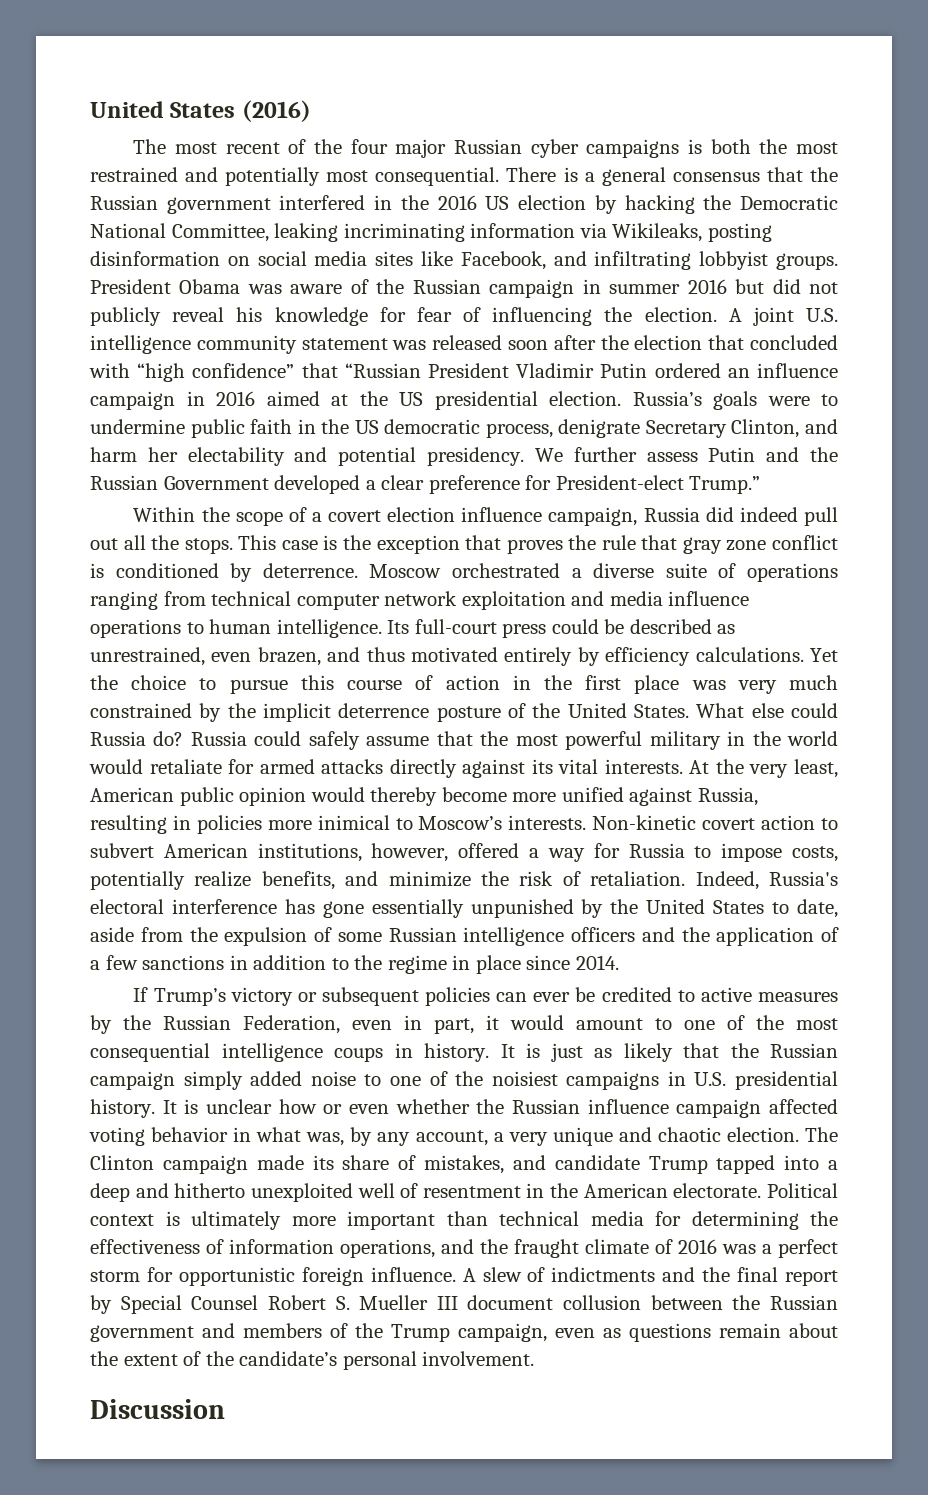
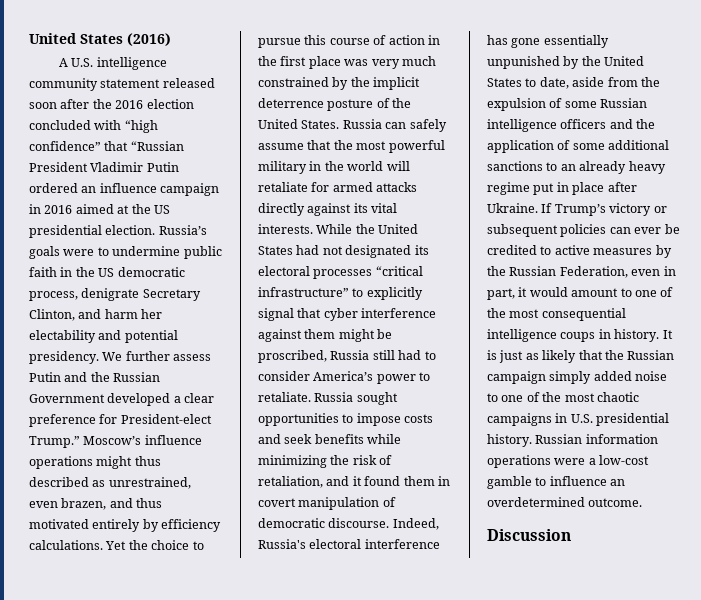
- The most recent of the four major Russian cyber campaigns is both the most restrained and potentially most consequential. There is a general consensus that the Russian government interfered in the 2016 US election by hacking the Democratic National Committee, leaking incriminating information via Wikileaks, posting disinformation on social media sites like Facebook, and infiltrating lobbyist groups. President Obama was aware of the Russian campaign in summer 2016 but did not publicly reveal his knowledge for fear of influencing the election. A joint U.S. intelligence community statement was released soon after the election that concluded with “high confidence” that “Russian President Vladimir Putin ordered an influence campaign in 2016 aimed at the US presidential election.
+ A U.S. intelligence community statement released soon after the 2016 election concluded with “high confidence” that “Russian President Vladimir Putin ordered an influence campaign in 2016 aimed at the US presidential election.
- We further assess Putin and the Russian Government developed a clear preference for President-elect Trump.”
- Within the scope of a covert election influence campaign, Russia did indeed pull out all the stops. This case is the exception that proves the rule that gray zone conflict is conditioned by deterrence. Moscow orchestrated a diverse suite of operations ranging from technical computer network exploitation and media influence operations to human intelligence. Its full-court press could be described as unrestrained, even brazen, and thus motivated entirely by efficiency calculations.
+ We further assess Putin and the Russian Government developed a clear preference for President-elect Trump.” Moscow’s influence operations might thus described as unrestrained, even brazen, and thus motivated entirely by efficiency calculations.
- What else could Russia do? Russia could safely assume that the most powerful military in the world would retaliate for armed attacks directly against its vital interests.
+ Russia can safely assume that the most powerful military in the world will retaliate for armed attacks directly against its vital interests.
- At the very least, American public opinion would thereby become more unified against Russia, resulting in policies more inimical to Moscow’s interests. Non-kinetic covert action to subvert American institutions, however, offered a way for Russia to impose costs, potentially realize benefits, and minimize the risk of retaliation.
+ While the United States had not designated its electoral processes “critical infrastructure” to explicitly signal that cyber interference against them might be proscribed, Russia still had to consider America’s power to retaliate. Russia sought opportunities to impose costs and seek benefits while minimizing the risk of retaliation, and it found them in covert manipulation of democratic discourse.
- Indeed, Russia's electoral interference has gone essentially unpunished by the United States to date, aside from the expulsion of some Russian intelligence officers and the application of a few sanctions in addition to the regime in place since 2014.
- If Trump’s victory or subsequent policies can ever be credited to active measures by the Russian Federation, even in part, it would amount to one of the most consequential intelligence coups in history.
+ Indeed, Russia's electoral interference has gone essentially unpunished by the United States to date, aside from the expulsion of some Russian intelligence officers and the application of some additional sanctions to an already heavy regime put in place after Ukraine. If Trump’s victory or subsequent policies can ever be credited to active measures by the Russian Federation, even in part, it would amount to one of the most consequential intelligence coups in history.
- It is just as likely that the Russian campaign simply added noise to one of the noisiest campaigns in U.S. presidential history.
+ It is just as likely that the Russian campaign simply added noise to one of the most chaotic campaigns in U.S. presidential history.
- It is unclear how or even whether the Russian influence campaign affected voting behavior in what was, by any account, a very unique and chaotic election. The Clinton campaign made its share of mistakes, and candidate Trump tapped into a deep and hitherto unexploited well of resentment in the American electorate. Political context is ultimately more important than technical media for determining the effectiveness of information operations, and the fraught climate of 2016 was a perfect storm for opportunistic foreign influence. A slew of indictments and the final report by Special Counsel Robert S. Mueller III document collusion between the Russian government and members of the Trump campaign, even as questions remain about the extent of the candidate’s personal involvement.
+ Russian information operations were a low-cost gamble to influence an overdetermined outcome.

